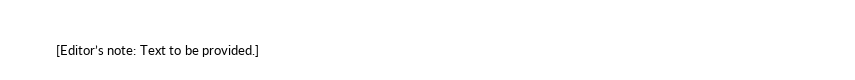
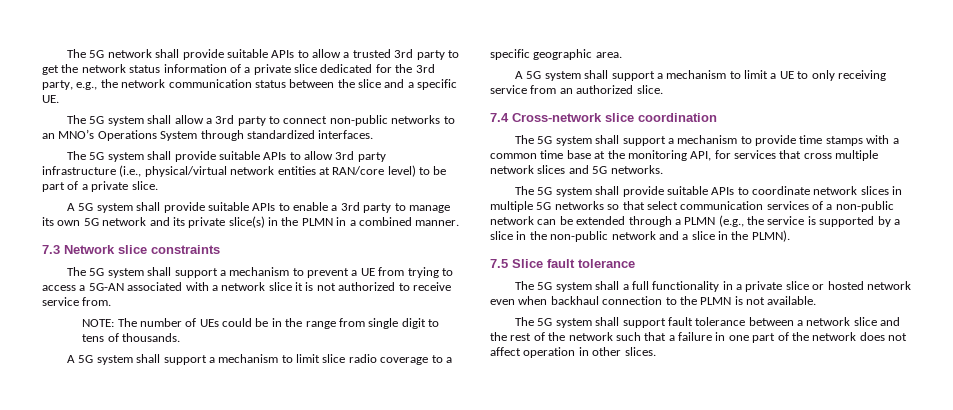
- [Editor’s note: Text to be provided.]
+ The 5G network shall provide suitable APIs to allow a trusted 3rd party to get the network status information of a private slice dedicated for the 3rd party, e.g., the network communication status between the slice and a specific UE.
+ The 5G system shall allow a 3rd party to connect non-public networks to an MNO’s Operations System through standardized interfaces.
+ The 5G system shall provide suitable APIs to allow 3rd party infrastructure (i.e., physical/virtual network entities at RAN/core level) to be part of a private slice.
+ A 5G system shall provide suitable APIs to enable a 3rd party to manage its own 5G network and its private slice(s) in the PLMN in a combined manner.
+ 7.3 Network slice constraints
+ The 5G system shall support a mechanism to prevent a UE from trying to access a 5G-AN associated with a network slice it is not authorized to receive service from.
+ NOTE: The number of UEs could be in the range from single digit to tens of thousands.
+ A 5G system shall support a mechanism to limit slice radio coverage to a specific geographic area.
+ A 5G system shall support a mechanism to limit a UE to only receiving service from an authorized slice.
+ 7.4 Cross-network slice coordination
+ The 5G system shall support a mechanism to provide time stamps with a common time base at the monitoring API, for services that cross multiple network slices and 5G networks.
+ The 5G system shall provide suitable APIs to coordinate network slices in multiple 5G networks so that select communication services of a non-public network can be extended through a PLMN (e.g., the service is supported by a slice in the non-public network and a slice in the PLMN).
+ 7.5 Slice fault tolerance
+ The 5G system shall a full functionality in a private slice or hosted network even when backhaul connection to the PLMN is not available.
+ The 5G system shall support fault tolerance between a network slice and the rest of the network such that a failure in one part of the network does not affect operation in other slices.

